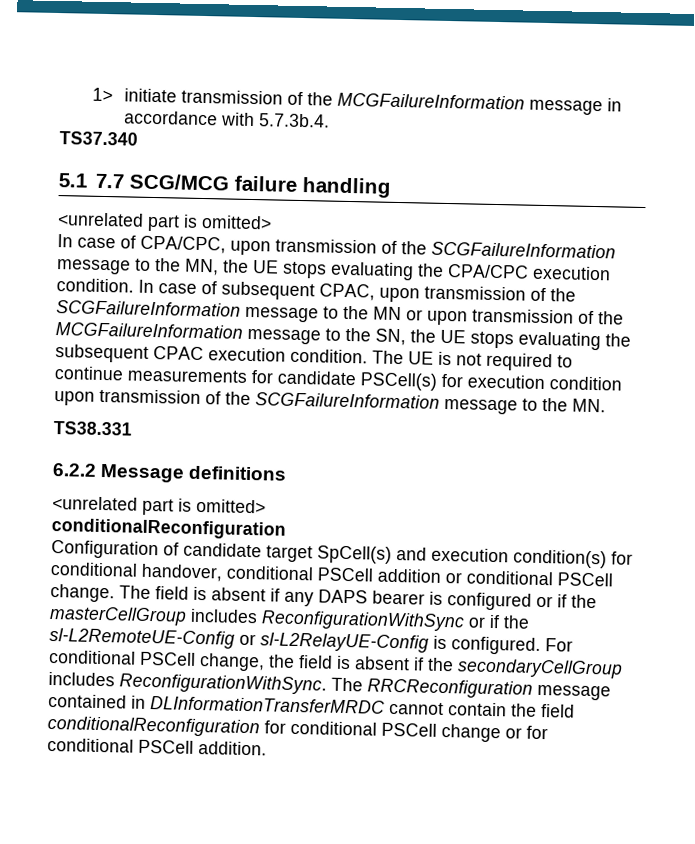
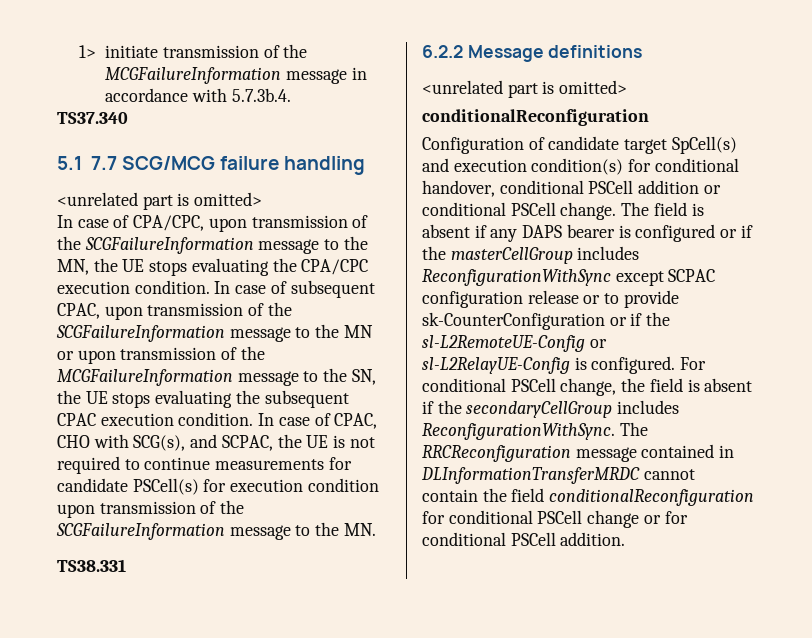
- The UE is not required to continue measurements for candidate PSCell(s) for execution condition upon transmission of the SCGFailureInformation message to the MN.
+ In case of CPAC, CHO with SCG(s), and SCPAC, the UE is not required to continue measurements for candidate PSCell(s) for execution condition upon transmission of the SCGFailureInformation message to the MN.
- The field is absent if any DAPS bearer is configured or if the masterCellGroup includes ReconfigurationWithSync or if the sl-L2RemoteUE-Config or sl-L2RelayUE-Config is configured.
+ The field is absent if any DAPS bearer is configured or if the masterCellGroup includes ReconfigurationWithSync except SCPAC configuration release or to provide sk-CounterConfiguration or if the sl-L2RemoteUE-Config or sl-L2RelayUE-Config is configured.

